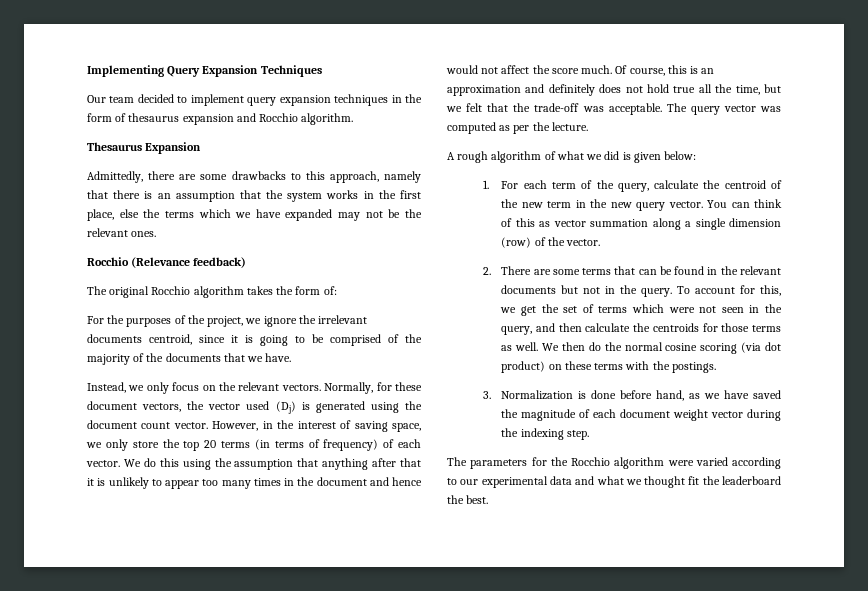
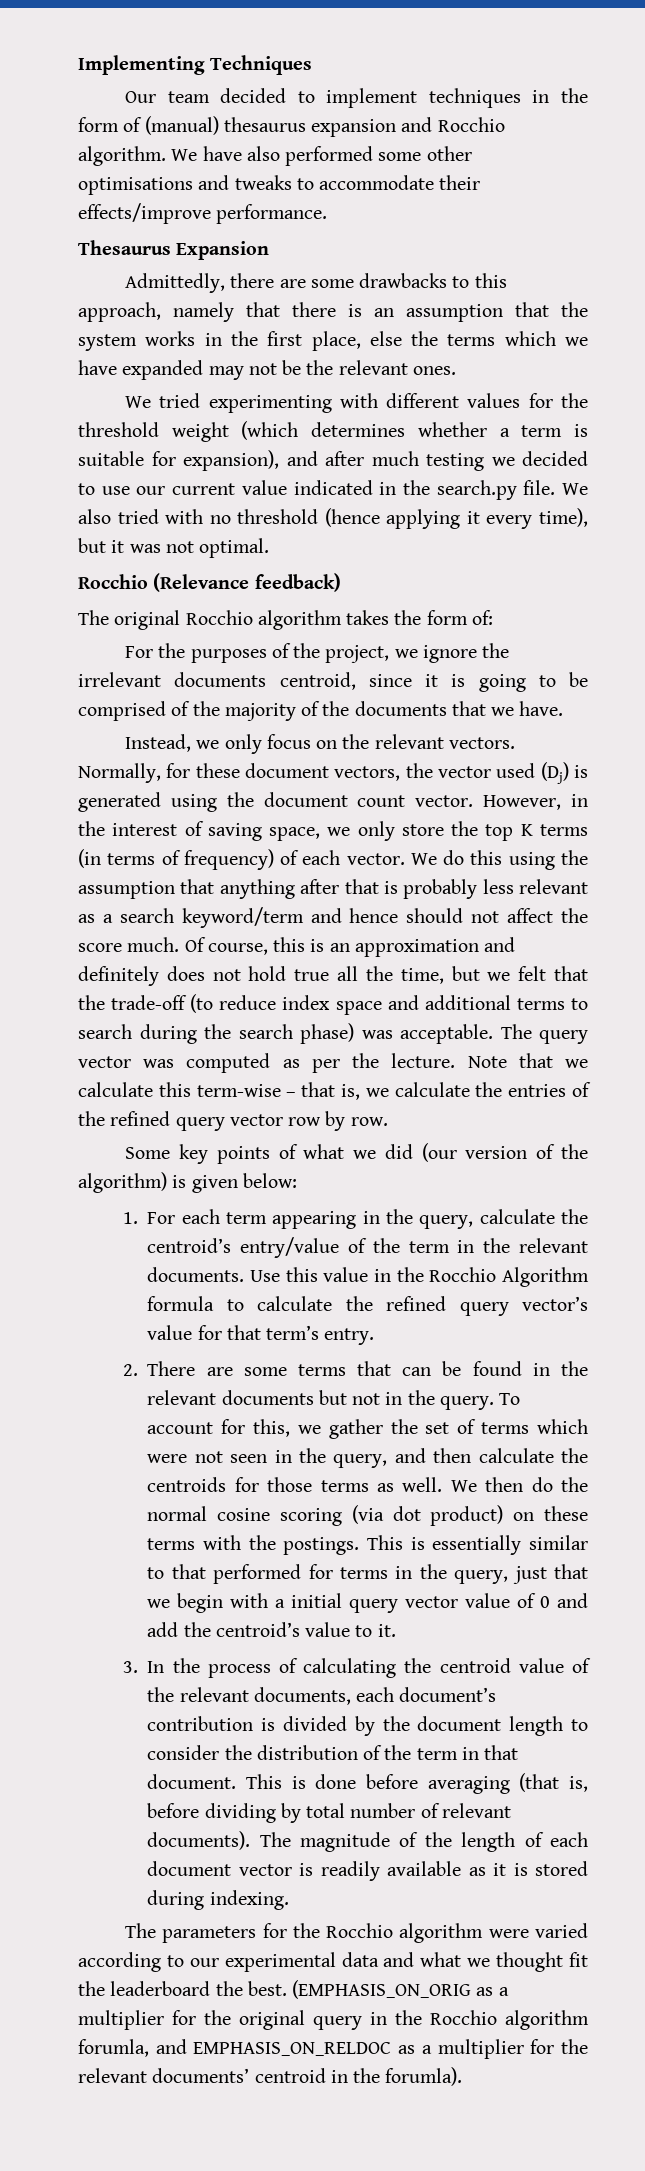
- Implementing Query Expansion Techniques
+ Implementing Techniques
- Our team decided to implement query expansion techniques in the form of thesaurus expansion and Rocchio algorithm.
+ Our team decided to implement techniques in the form of (manual) thesaurus expansion and Rocchio algorithm. We have also performed some other optimisations and tweaks to accommodate their effects/improve performance.
+ We tried experimenting with different values for the threshold weight (which determines whether a term is suitable for expansion), and after much testing we decided to use our current value indicated in the search.py file. We also tried with no threshold (hence applying it every time), but it was not optimal.
- However, in the interest of saving space, we only store the top 20 terms (in terms of frequency) of each vector.
+ However, in the interest of saving space, we only store the top K terms (in terms of frequency) of each vector.
- We do this using the assumption that anything after that it is unlikely to appear too many times in the document and hence would not affect the score much.
+ We do this using the assumption that anything after that is probably less relevant as a search keyword/term and hence should not affect the score much.
- Of course, this is an approximation and definitely does not hold true all the time, but we felt that the trade-off was acceptable.
+ Of course, this is an approximation and definitely does not hold true all the time, but we felt that the trade-off (to reduce index space and additional terms to search during the search phase) was acceptable.
- The query vector was computed as per the lecture.
- A rough algorithm of what we did is given below:
+ The query vector was computed as per the lecture. Note that we calculate this term-wise – that is, we calculate the entries of the refined query vector row by row.
+ Some key points of what we did (our version of the algorithm) is given below:
- 1. For each term of the query, calculate the centroid of the new term in the new query vector. You can think of this as vector summation along a single dimension (row) of the vector.
+ 1. For each term appearing in the query, calculate the centroid’s entry/value of the term in the relevant documents. Use this value in the Rocchio Algorithm formula to calculate the refined query vector’s value for that term’s entry.
- To account for this, we get the set of terms which were not seen in the query, and then calculate the centroids for those terms as well.
+ To account for this, we gather the set of terms which were not seen in the query, and then calculate the centroids for those terms as well.
- We then do the normal cosine scoring (via dot product) on these terms with the postings.
- 3. Normalization is done before hand, as we have saved the magnitude of each document weight vector during the indexing step.
+ We then do the normal cosine scoring (via dot product) on these terms with the postings. This is essentially similar to that performed for terms in the query, just that we begin with a initial query vector value of 0 and add the centroid’s value to it.
+ 3. In the process of calculating the centroid value of the relevant documents, each document’s contribution is divided by the document length to consider the distribution of the term in that document. This is done before averaging (that is, before dividing by total number of relevant documents). The magnitude of the length of each document vector is readily available as it is stored during indexing.
+ (EMPHASIS_ON_ORIG as a multiplier for the original query in the Rocchio algorithm forumla, and EMPHASIS_ON_RELDOC as a multiplier for the relevant documents’ centroid in the forumla).

